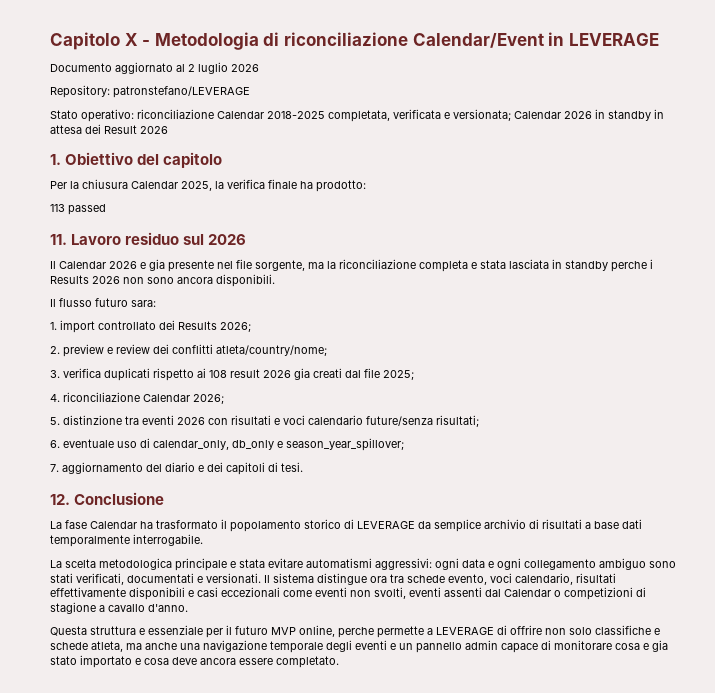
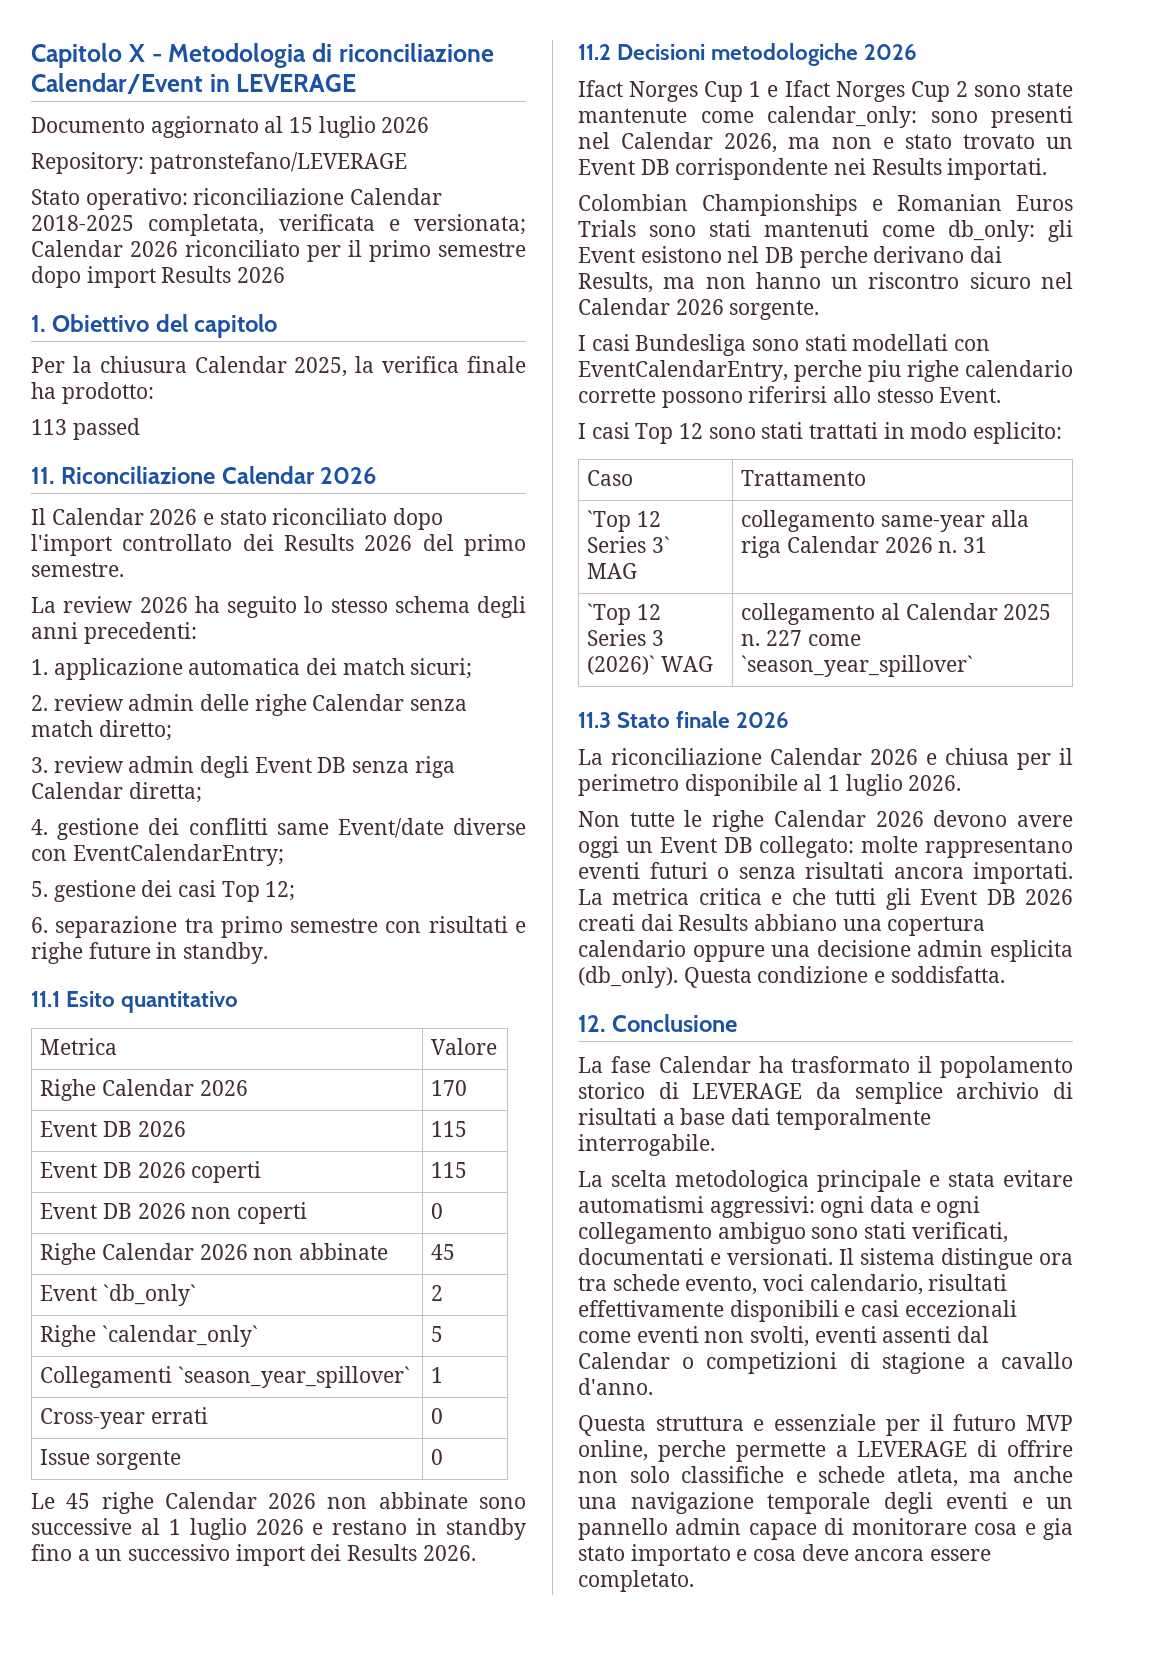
- Documento aggiornato al 2 luglio 2026
+ Documento aggiornato al 15 luglio 2026
- Stato operativo: riconciliazione Calendar 2018-2025 completata, verificata e versionata; Calendar 2026 in standby in attesa dei Result 2026
+ Stato operativo: riconciliazione Calendar 2018-2025 completata, verificata e versionata; Calendar 2026 riconciliato per il primo semestre dopo import Results 2026
- 11. Lavoro residuo sul 2026
+ 11. Riconciliazione Calendar 2026
- Il Calendar 2026 e gia presente nel file sorgente, ma la riconciliazione completa e stata lasciata in standby perche i Results 2026 non sono ancora disponibili.
- Il flusso futuro sara:
- 1. import controllato dei Results 2026;
- 2. preview e review dei conflitti atleta/country/nome;
- 3. verifica duplicati rispetto ai 108 result 2026 gia creati dal file 2025;
- 4. riconciliazione Calendar 2026;
- 5. distinzione tra eventi 2026 con risultati e voci calendario future/senza risultati;
- 6. eventuale uso di calendar_only, db_only e season_year_spillover;
- 7. aggiornamento del diario e dei capitoli di tesi.
+ Il Calendar 2026 e stato riconciliato dopo l'import controllato dei Results 2026 del primo semestre.
+ La review 2026 ha seguito lo stesso schema degli anni precedenti:
+ 1. applicazione automatica dei match sicuri;
+ 2. review admin delle righe Calendar senza match diretto;
+ 3. review admin degli Event DB senza riga Calendar diretta;
+ 4. gestione dei conflitti same Event/date diverse con EventCalendarEntry;
+ 5. gestione dei casi Top 12;
+ 6. separazione tra primo semestre con risultati e righe future in standby.
+ 11.1 Esito quantitativo
+ Metrica | Valore
+ Righe Calendar 2026 | 170
+ Event DB 2026 | 115
+ Event DB 2026 coperti | 115
+ Event DB 2026 non coperti | 0
+ Righe Calendar 2026 non abbinate | 45
+ Event `db_only` | 2
+ Righe `calendar_only` | 5
+ Collegamenti `season_year_spillover` | 1
+ Cross-year errati | 0
+ Issue sorgente | 0
+ Le 45 righe Calendar 2026 non abbinate sono successive al 1 luglio 2026 e restano in standby fino a un successivo import dei Results 2026.
+ 11.2 Decisioni metodologiche 2026
+ Ifact Norges Cup 1 e Ifact Norges Cup 2 sono state mantenute come calendar_only: sono presenti nel Calendar 2026, ma non e stato trovato un Event DB corrispondente nei Results importati.
+ Colombian Championships e Romanian Euros Trials sono stati mantenuti come db_only: gli Event esistono nel DB perche derivano dai Results, ma non hanno un riscontro sicuro nel Calendar 2026 sorgente.
+ I casi Bundesliga sono stati modellati con EventCalendarEntry, perche piu righe calendario corrette possono riferirsi allo stesso Event.
+ I casi Top 12 sono stati trattati in modo esplicito:
+ Caso | Trattamento
+ `Top 12 Series 3` MAG | collegamento same-year alla riga Calendar 2026 n. 31
+ `Top 12 Series 3 (2026)` WAG | collegamento al Calendar 2025 n. 227 come `season_year_spillover`
+ 11.3 Stato finale 2026
+ La riconciliazione Calendar 2026 e chiusa per il perimetro disponibile al 1 luglio 2026.
+ Non tutte le righe Calendar 2026 devono avere oggi un Event DB collegato: molte rappresentano eventi futuri o senza risultati ancora importati. La metrica critica e che tutti gli Event DB 2026 creati dai Results abbiano una copertura calendario oppure una decisione admin esplicita (db_only). Questa condizione e soddisfatta.

